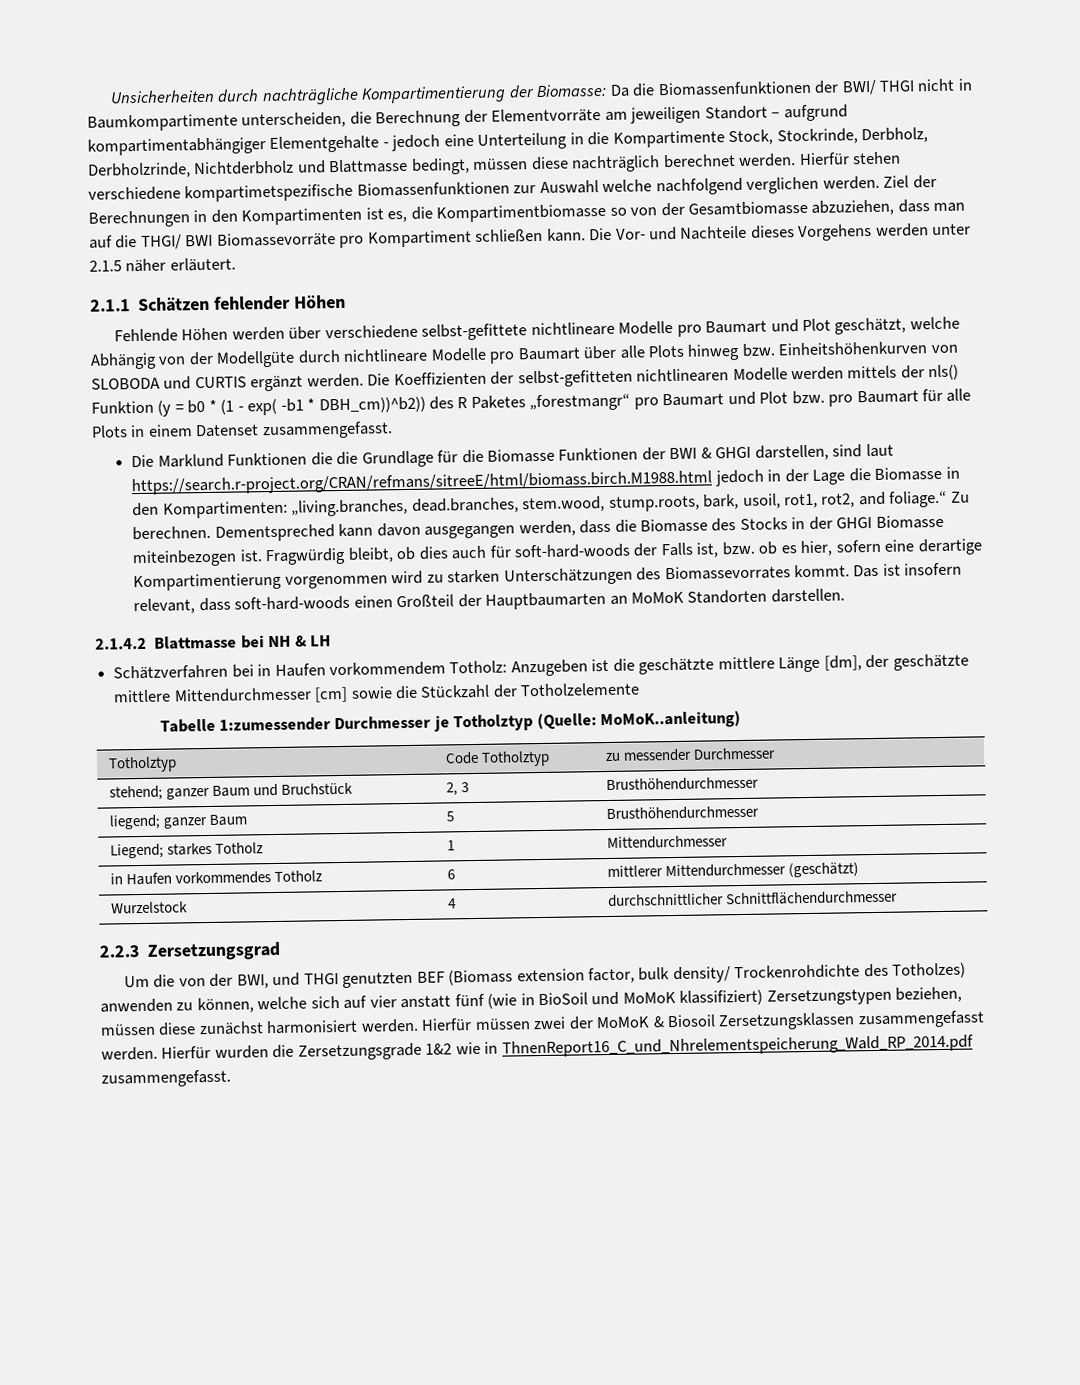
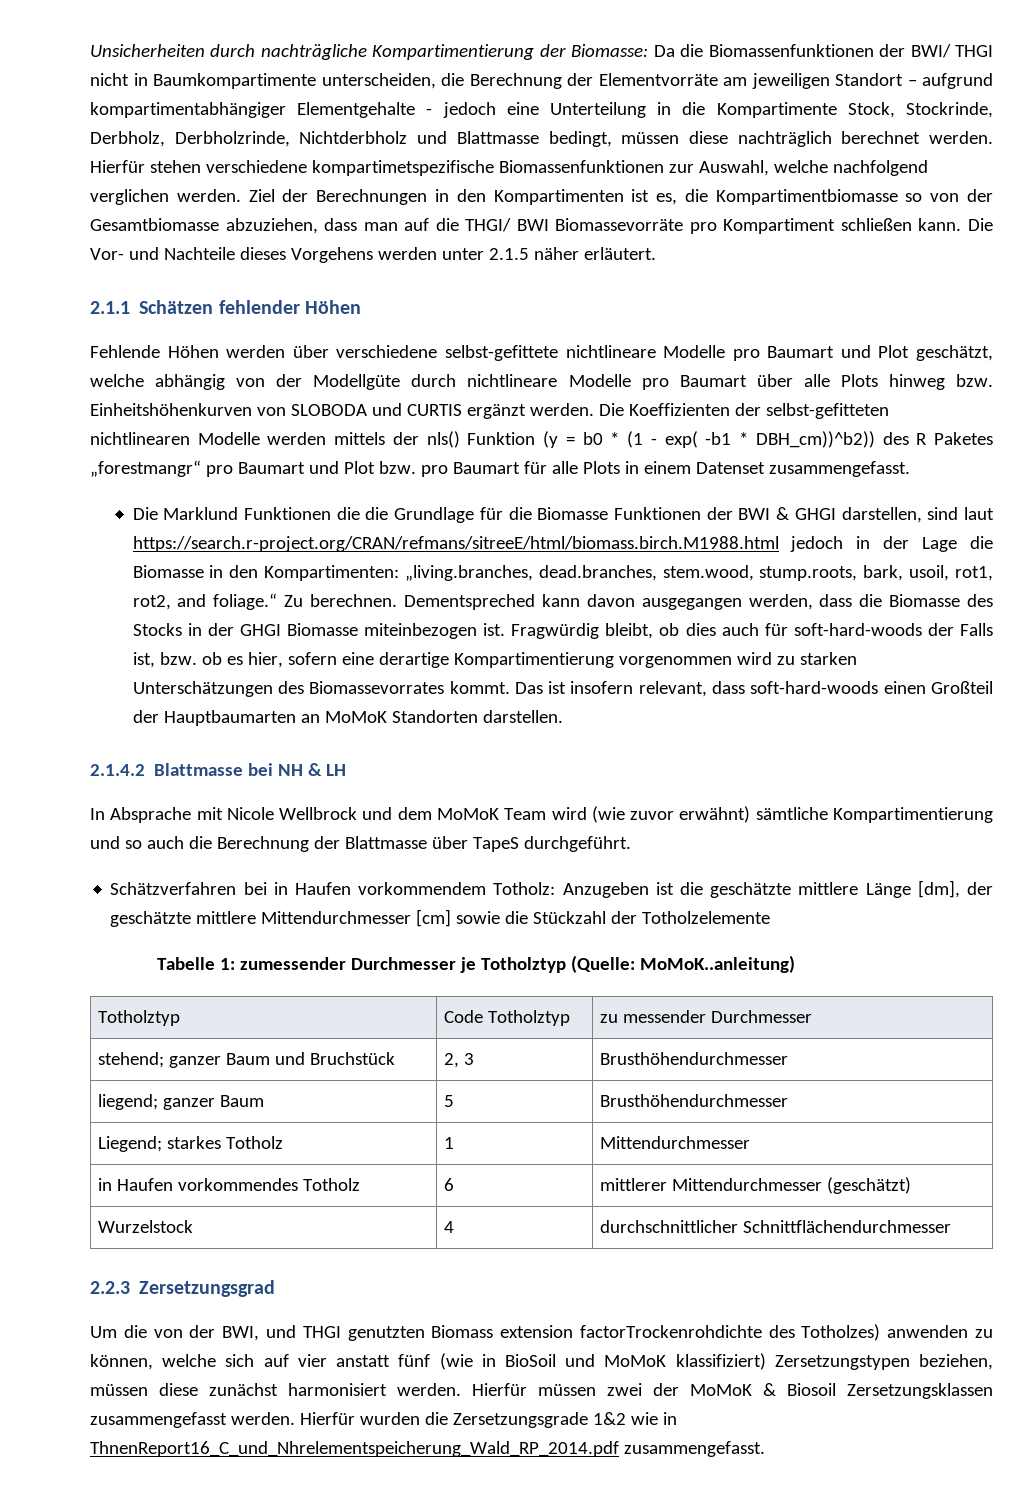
- Hierfür stehen verschiedene kompartimetspezifische Biomassenfunktionen zur Auswahl welche nachfolgend verglichen werden.
+ Hierfür stehen verschiedene kompartimetspezifische Biomassenfunktionen zur Auswahl, welche nachfolgend verglichen werden.
- Fehlende Höhen werden über verschiedene selbst-gefittete nichtlineare Modelle pro Baumart und Plot geschätzt, welche Abhängig von der Modellgüte durch nichtlineare Modelle pro Baumart über alle Plots hinweg bzw. Einheitshöhenkurven von SLOBODA und CURTIS ergänzt werden.
+ Fehlende Höhen werden über verschiedene selbst-gefittete nichtlineare Modelle pro Baumart und Plot geschätzt, welche abhängig von der Modellgüte durch nichtlineare Modelle pro Baumart über alle Plots hinweg bzw. Einheitshöhenkurven von SLOBODA und CURTIS ergänzt werden.
+ In Absprache mit Nicole Wellbrock und dem MoMoK Team wird (wie zuvor erwähnt) sämtliche Kompartimentierung und so auch die Berechnung der Blattmasse über TapeS durchgeführt.
- Tabelle 1:zumessender Durchmesser je Totholztyp (Quelle: MoMoK..anleitung)
+ Tabelle 1: zumessender Durchmesser je Totholztyp (Quelle: MoMoK..anleitung)
- Um die von der BWI, und THGI genutzten BEF (Biomass extension factor, bulk density/ Trockenrohdichte des Totholzes) anwenden zu können, welche sich auf vier anstatt fünf (wie in BioSoil und MoMoK klassifiziert) Zersetzungstypen beziehen, müssen diese zunächst harmonisiert werden.
+ Um die von der BWI, und THGI genutzten Biomass extension factorTrockenrohdichte des Totholzes) anwenden zu können, welche sich auf vier anstatt fünf (wie in BioSoil und MoMoK klassifiziert) Zersetzungstypen beziehen, müssen diese zunächst harmonisiert werden.

